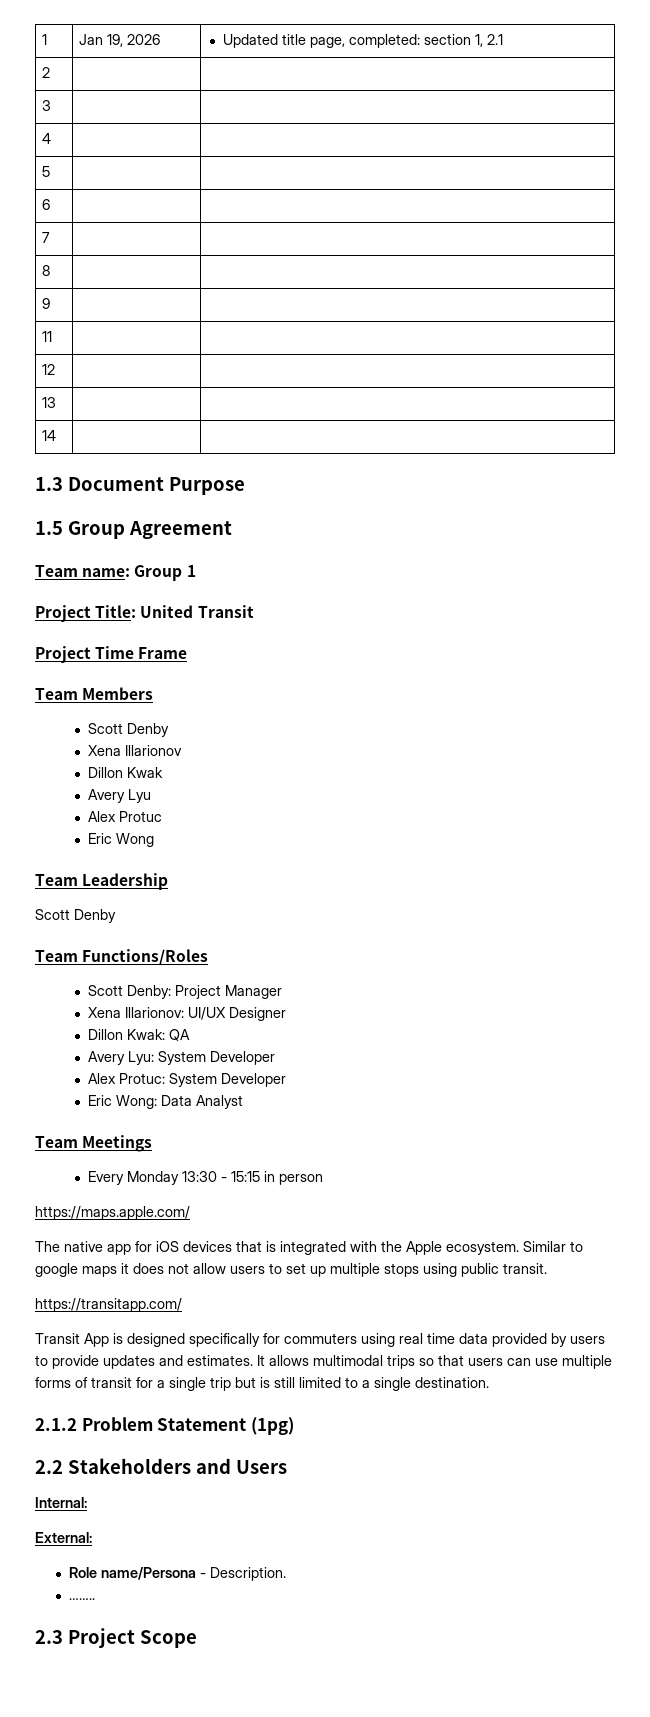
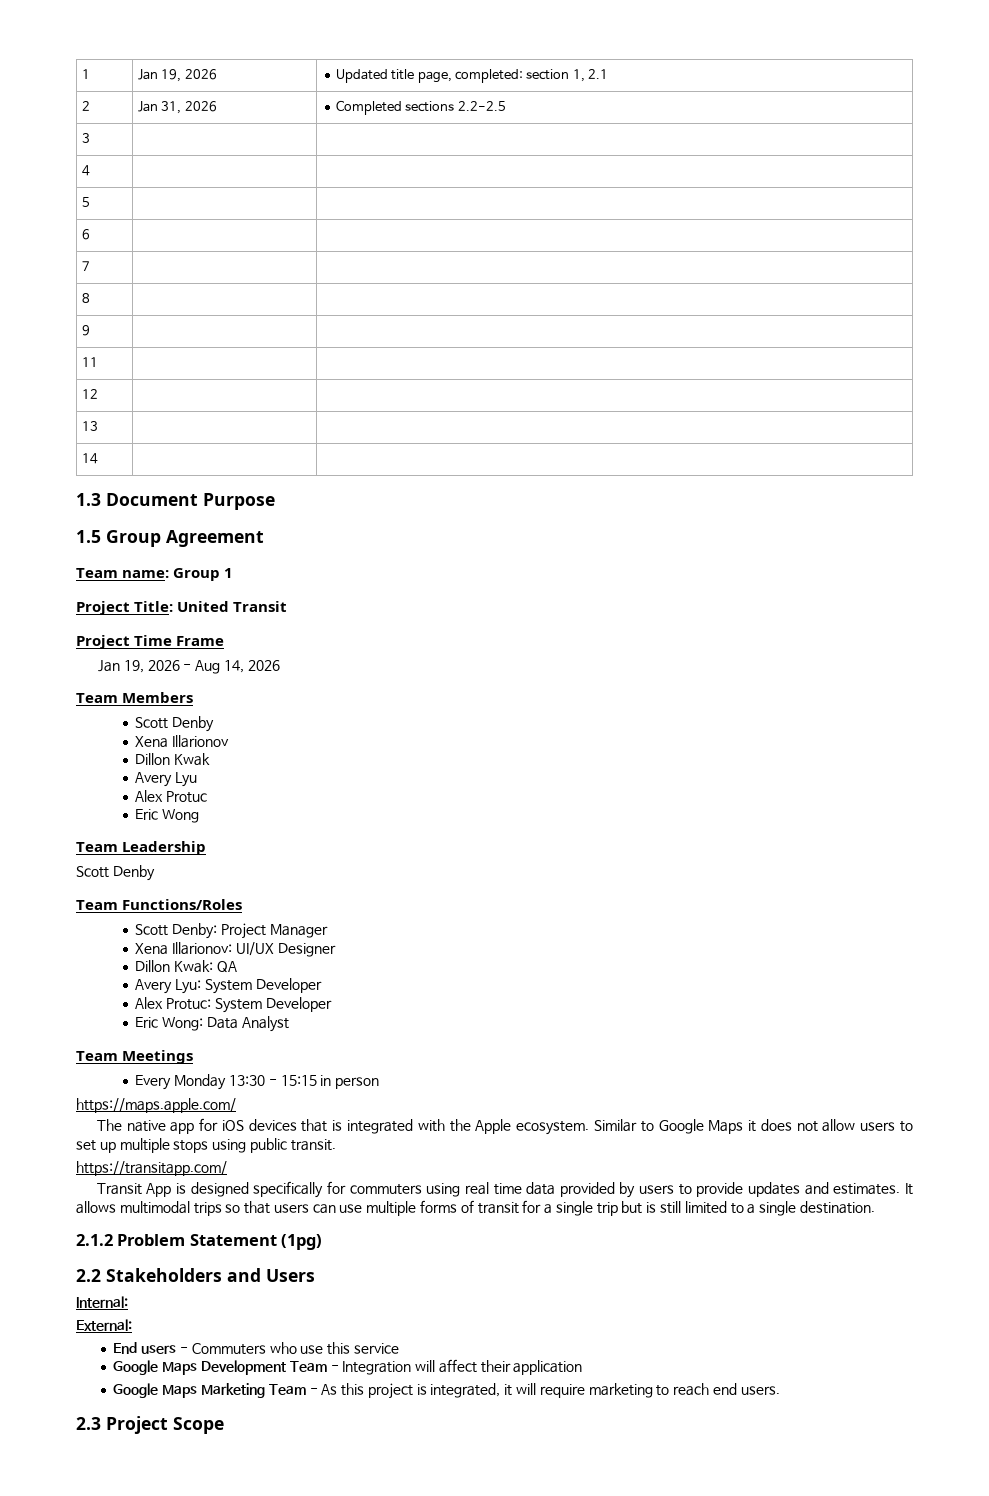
- 2 | |
+ 2 | Jan 31, 2026 | Completed sections 2.2-2.5
+ Jan 19, 2026 - Aug 14, 2026
- Similar to google maps it does not allow users to set up multiple stops using public transit.
+ Similar to Google Maps it does not allow users to set up multiple stops using public transit.
- Role name/Persona - Description.
- ……..
+ End users - Commuters who use this service
+ Google Maps Development Team - Integration will affect their application
+ Google Maps Marketing Team - As this project is integrated, it will require marketing to reach end users.

